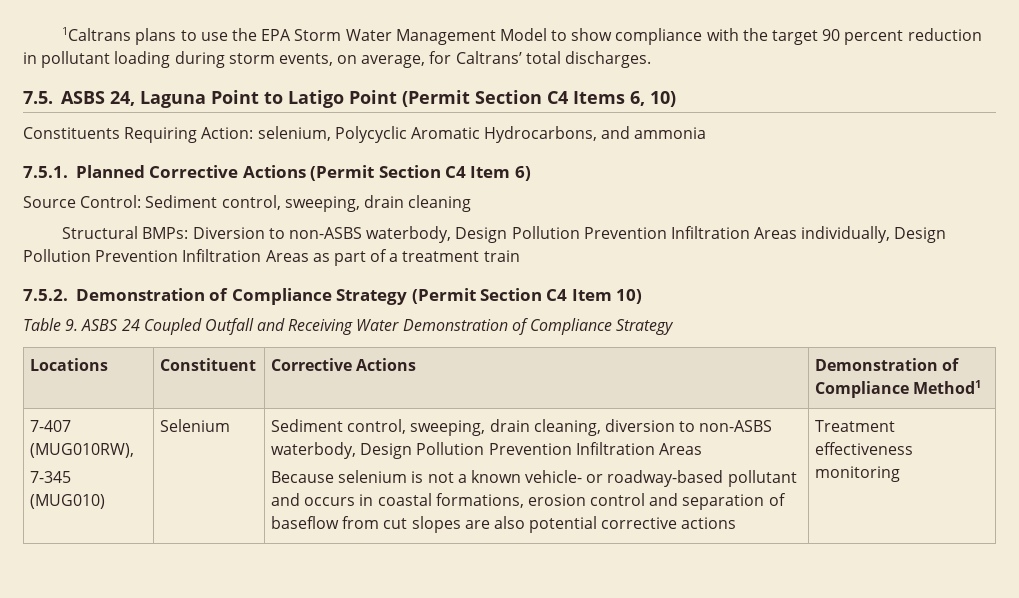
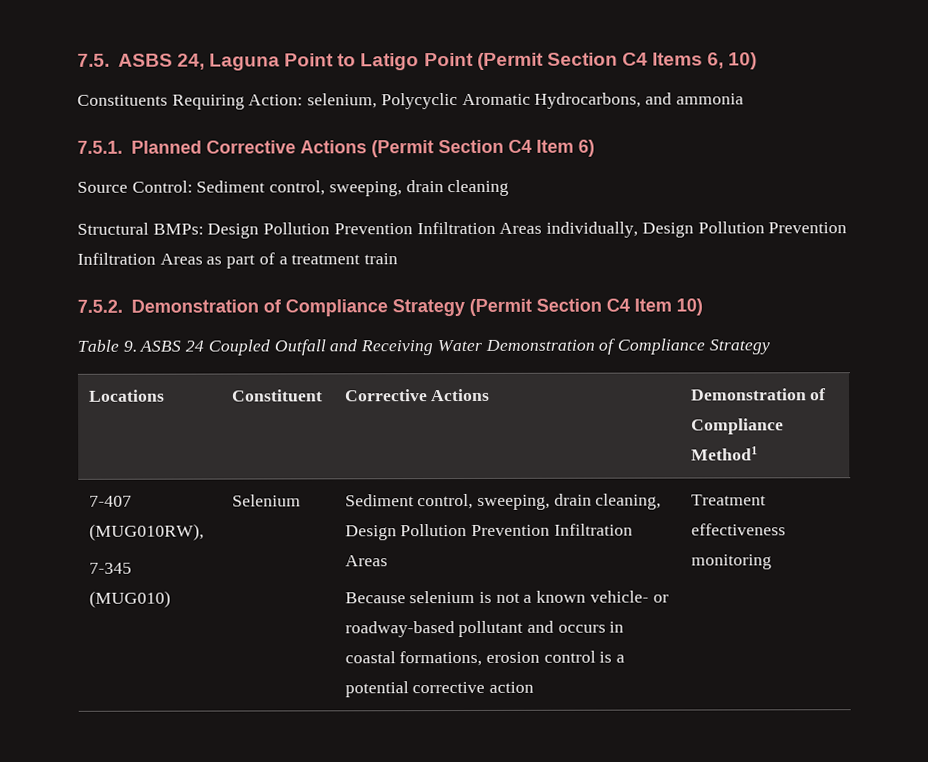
- 1Caltrans plans to use the EPA Storm Water Management Model to show compliance with the target 90 percent reduction in pollutant loading during storm events, on average, for Caltrans’ total discharges.
- Structural BMPs: Diversion to non-ASBS waterbody, Design Pollution Prevention Infiltration Areas individually, Design Pollution Prevention Infiltration Areas as part of a treatment train
+ Structural BMPs: Design Pollution Prevention Infiltration Areas individually, Design Pollution Prevention Infiltration Areas as part of a treatment train
- Sediment control, sweeping, drain cleaning, diversion to non-ASBS waterbody, Design Pollution Prevention Infiltration Areas
+ Sediment control, sweeping, drain cleaning, Design Pollution Prevention Infiltration Areas
- Because selenium is not a known vehicle- or roadway-based pollutant and occurs in coastal formations, erosion control and separation of baseflow from cut slopes are also potential corrective actions
+ Because selenium is not a known vehicle- or roadway-based pollutant and occurs in coastal formations, erosion control is a potential corrective action

